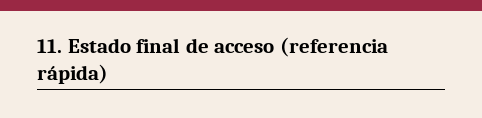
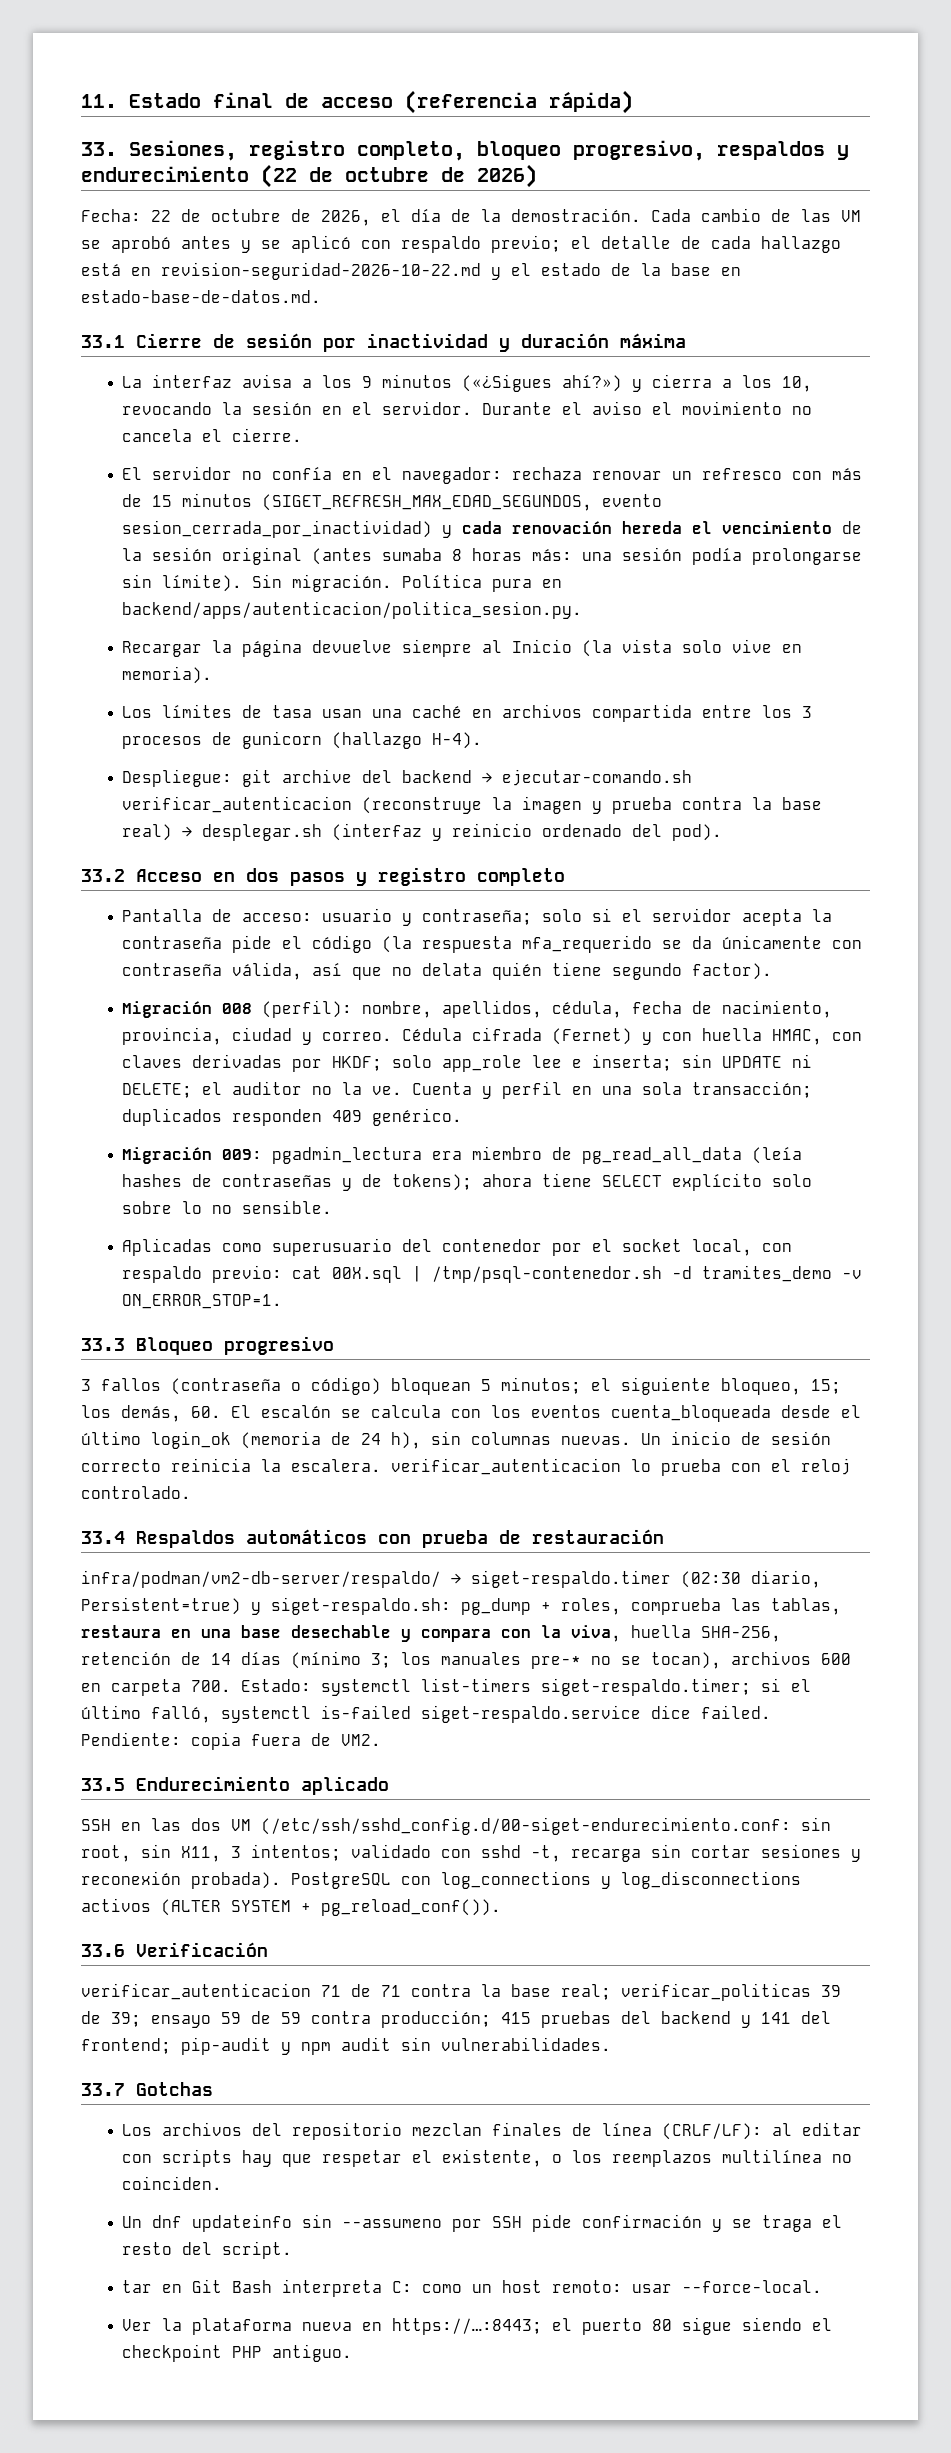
+ 33. Sesiones, registro completo, bloqueo progresivo, respaldos y endurecimiento (22 de octubre de 2026)
+ Fecha: 22 de octubre de 2026, el día de la demostración. Cada cambio de las VM se aprobó antes y se aplicó con respaldo previo; el detalle de cada hallazgo está en revision-seguridad-2026-10-22.md y el estado de la base en estado-base-de-datos.md.
+ 33.1 Cierre de sesión por inactividad y duración máxima
+ La interfaz avisa a los 9 minutos («¿Sigues ahí?») y cierra a los 10, revocando la sesión en el servidor. Durante el aviso el movimiento no cancela el cierre.
+ El servidor no confía en el navegador: rechaza renovar un refresco con más de 15 minutos (SIGET_REFRESH_MAX_EDAD_SEGUNDOS, evento sesion_cerrada_por_inactividad) y cada renovación hereda el vencimiento de la sesión original (antes sumaba 8 horas más: una sesión podía prolongarse sin límite). Sin migración. Política pura en backend/apps/autenticacion/politica_sesion.py.
+ Recargar la página devuelve siempre al Inicio (la vista solo vive en memoria).
+ Los límites de tasa usan una caché en archivos compartida entre los 3 procesos de gunicorn (hallazgo H-4).
+ Despliegue: git archive del backend → ejecutar-comando.sh verificar_autenticacion (reconstruye la imagen y prueba contra la base real) → desplegar.sh (interfaz y reinicio ordenado del pod).
+ 33.2 Acceso en dos pasos y registro completo
+ Pantalla de acceso: usuario y contraseña; solo si el servidor acepta la contraseña pide el código (la respuesta mfa_requerido se da únicamente con contraseña válida, así que no delata quién tiene segundo factor).
+ Migración 008 (perfil): nombre, apellidos, cédula, fecha de nacimiento, provincia, ciudad y correo. Cédula cifrada (Fernet) y con huella HMAC, con claves derivadas por HKDF; solo app_role lee e inserta; sin UPDATE ni DELETE; el auditor no la ve. Cuenta y perfil en una sola transacción; duplicados responden 409 genérico.
+ Migración 009: pgadmin_lectura era miembro de pg_read_all_data (leía hashes de contraseñas y de tokens); ahora tiene SELECT explícito solo sobre lo no sensible.
+ Aplicadas como superusuario del contenedor por el socket local, con respaldo previo: cat 00X.sql | /tmp/psql-contenedor.sh -d tramites_demo -v ON_ERROR_STOP=1.
+ 33.3 Bloqueo progresivo
+ 3 fallos (contraseña o código) bloquean 5 minutos; el siguiente bloqueo, 15; los demás, 60. El escalón se calcula con los eventos cuenta_bloqueada desde el último login_ok (memoria de 24 h), sin columnas nuevas. Un inicio de sesión correcto reinicia la escalera. verificar_autenticacion lo prueba con el reloj controlado.
+ 33.4 Respaldos automáticos con prueba de restauración
+ infra/podman/vm2-db-server/respaldo/ → siget-respaldo.timer (02:30 diario, Persistent=true) y siget-respaldo.sh: pg_dump + roles, comprueba las tablas, restaura en una base desechable y compara con la viva, huella SHA-256, retención de 14 días (mínimo 3; los manuales pre-* no se tocan), archivos 600 en carpeta 700. Estado: systemctl list-timers siget-respaldo.timer; si el último falló, systemctl is-failed siget-respaldo.service dice failed. Pendiente: copia fuera de VM2.
+ 33.5 Endurecimiento aplicado
+ SSH en las dos VM (/etc/ssh/sshd_config.d/00-siget-endurecimiento.conf: sin root, sin X11, 3 intentos; validado con sshd -t, recarga sin cortar sesiones y reconexión probada). PostgreSQL con log_connections y log_disconnections activos (ALTER SYSTEM + pg_reload_conf()).
+ 33.6 Verificación
+ verificar_autenticacion 71 de 71 contra la base real; verificar_politicas 39 de 39; ensayo 59 de 59 contra producción; 415 pruebas del backend y 141 del frontend; pip-audit y npm audit sin vulnerabilidades.
+ 33.7 Gotchas
+ Los archivos del repositorio mezclan finales de línea (CRLF/LF): al editar con scripts hay que respetar el existente, o los reemplazos multilínea no coinciden.
+ Un dnf updateinfo sin --assumeno por SSH pide confirmación y se traga el resto del script.
+ tar en Git Bash interpreta C: como un host remoto: usar --force-local.
+ Ver la plataforma nueva en https://…:8443; el puerto 80 sigue siendo el checkpoint PHP antiguo.

